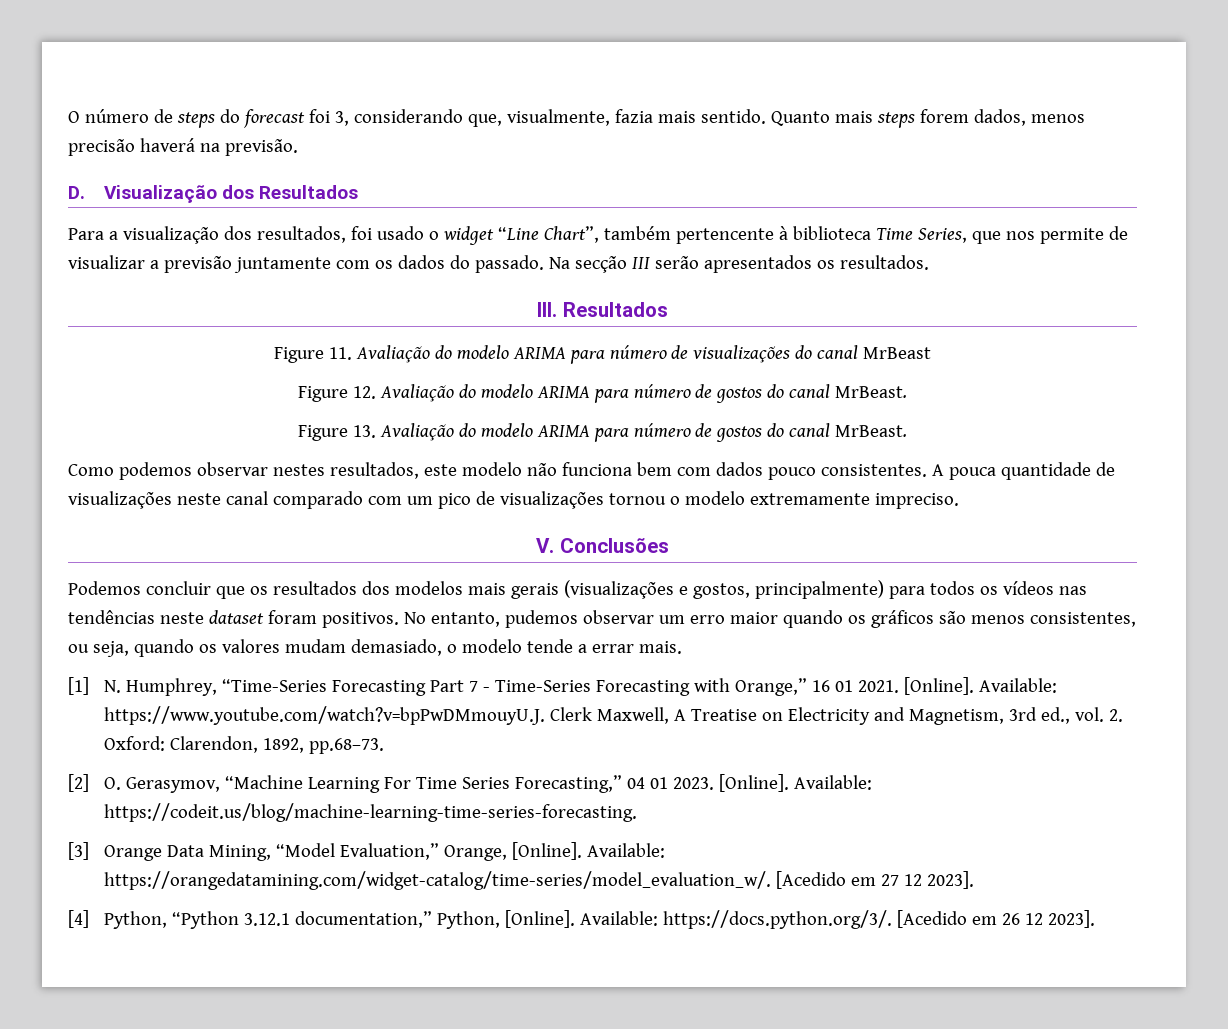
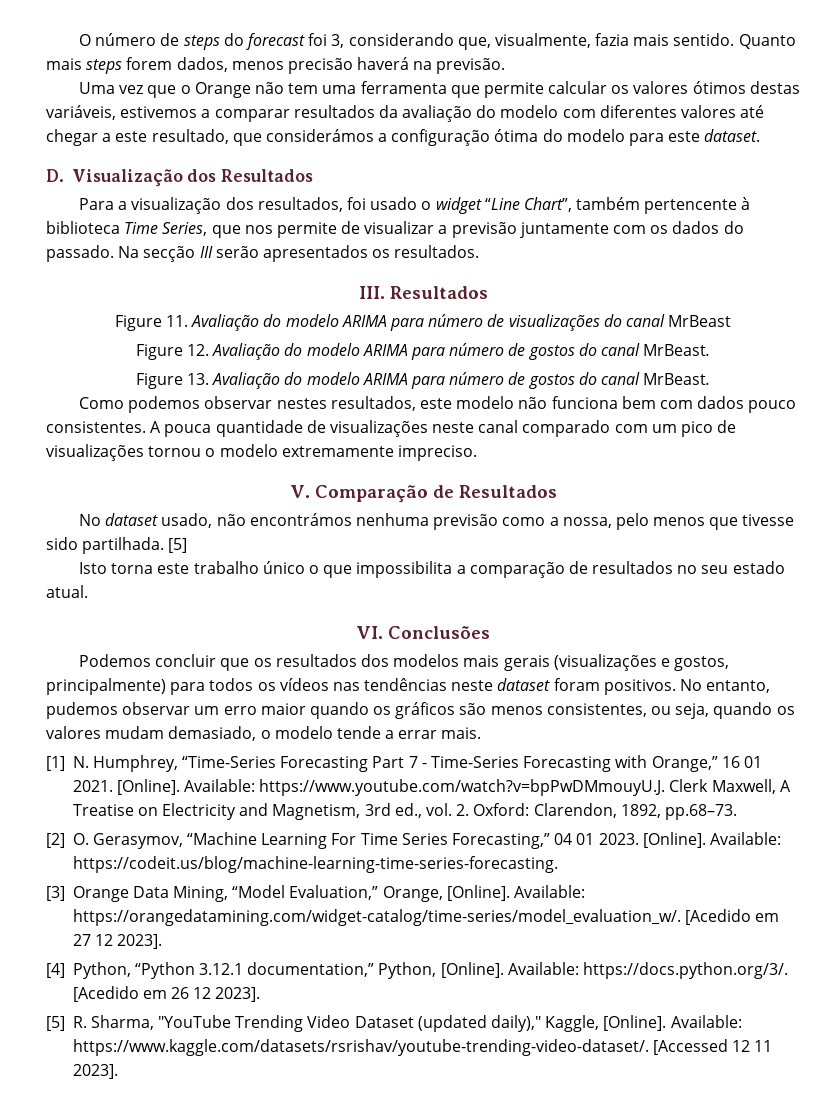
+ Uma vez que o Orange não tem uma ferramenta que permite calcular os valores ótimos destas variáveis, estivemos a comparar resultados da avaliação do modelo com diferentes valores até chegar a este resultado, que considerámos a configuração ótima do modelo para este dataset.
- V. Conclusões
+ V. Comparação de Resultados
+ No dataset usado, não encontrámos nenhuma previsão como a nossa, pelo menos que tivesse sido partilhada. [5]
+ Isto torna este trabalho único o que impossibilita a comparação de resultados no seu estado atual.
+ VI. Conclusões
+ [5] R. Sharma, "YouTube Trending Video Dataset (updated daily)," Kaggle, [Online]. Available: https://www.kaggle.com/datasets/rsrishav/youtube-trending-video-dataset/. [Accessed 12 11 2023].

